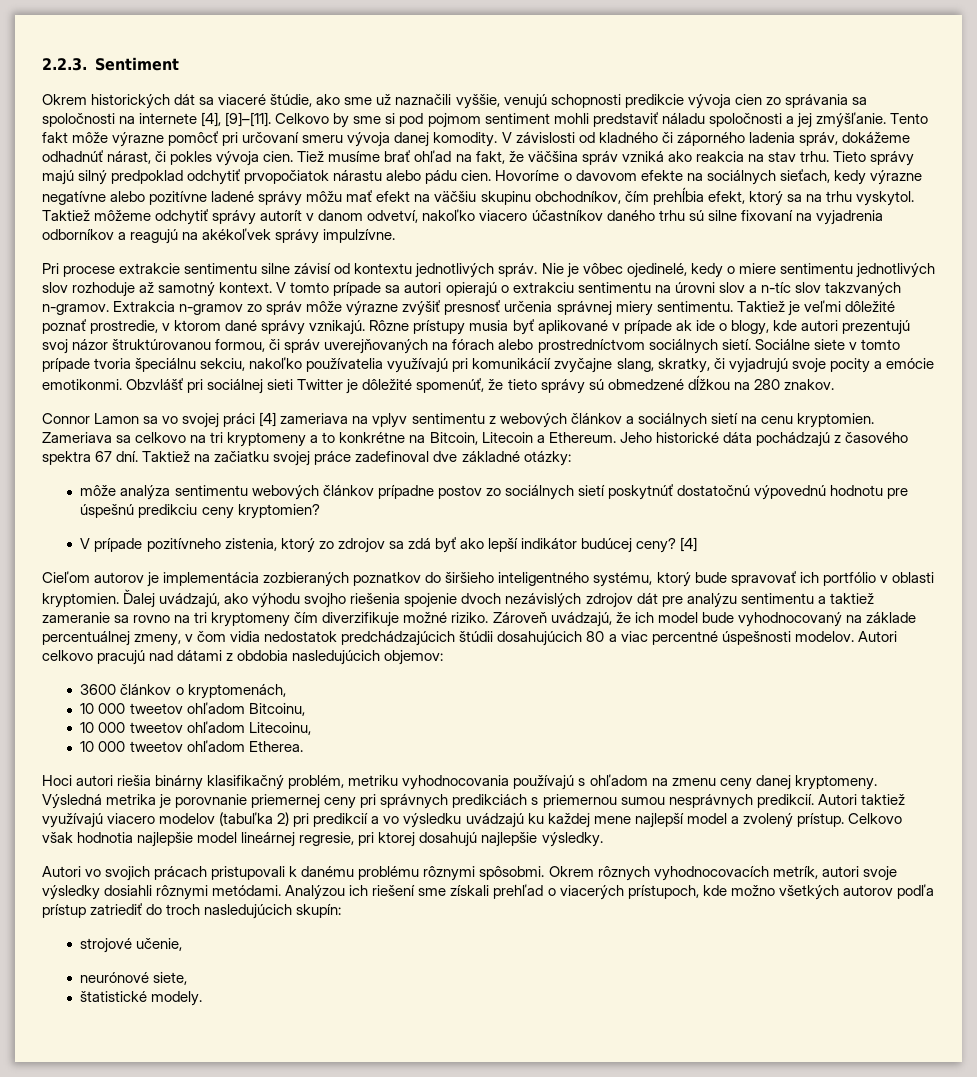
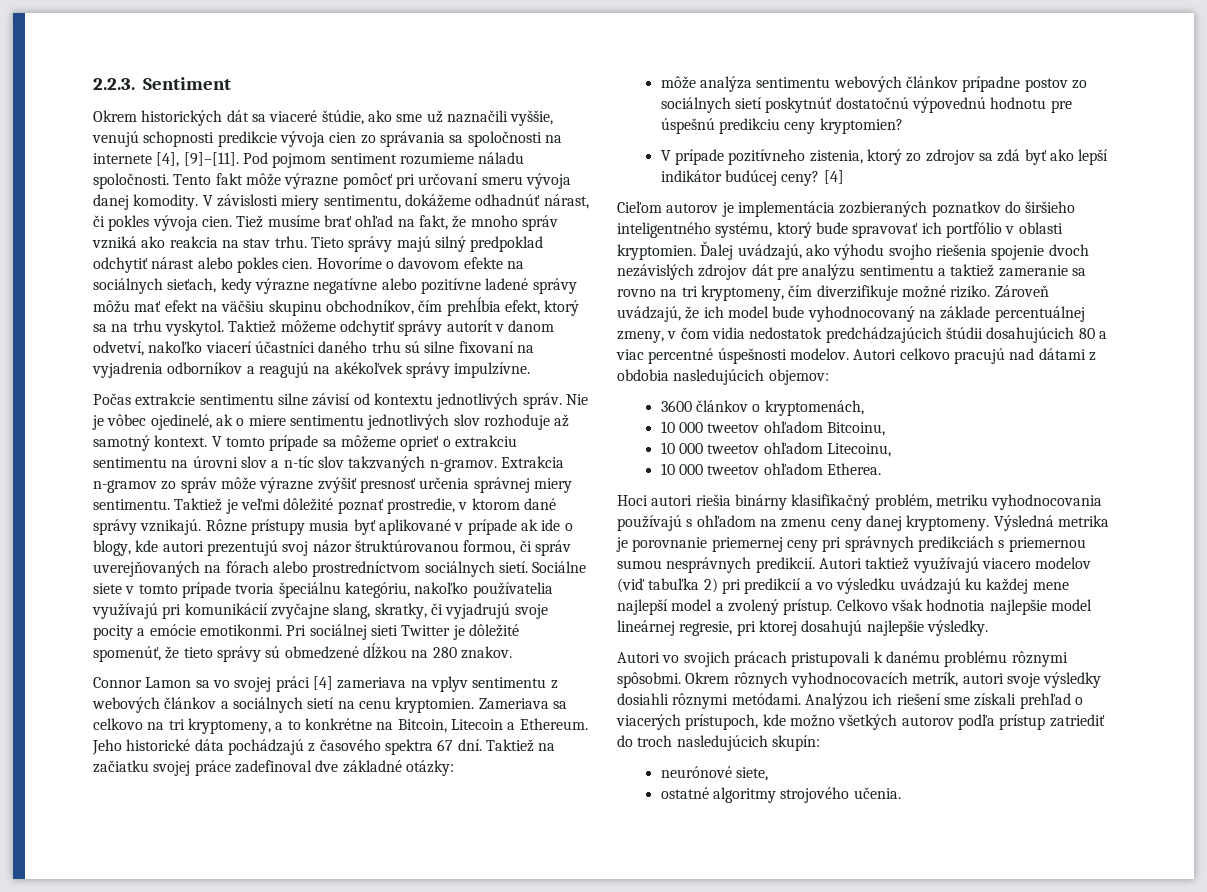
- Celkovo by sme si pod pojmom sentiment mohli predstaviť náladu spoločnosti a jej zmýšľanie.
+ Pod pojmom sentiment rozumieme náladu spoločnosti.
- V závislosti od kladného či záporného ladenia správ, dokážeme odhadnúť nárast, či pokles vývoja cien.
+ V závislosti miery sentimentu, dokážeme odhadnúť nárast, či pokles vývoja cien.
- Tiež musíme brať ohľad na fakt, že väčšina správ vzniká ako reakcia na stav trhu.
+ Tiež musíme brať ohľad na fakt, že mnoho správ vzniká ako reakcia na stav trhu.
- Tieto správy majú silný predpoklad odchytiť prvopočiatok nárastu alebo pádu cien.
+ Tieto správy majú silný predpoklad odchytiť nárast alebo pokles cien.
- Taktiež môžeme odchytiť správy autorít v danom odvetví, nakoľko viacero účastníkov daného trhu sú silne fixovaní na vyjadrenia odborníkov a reagujú na akékoľvek správy impulzívne.
+ Taktiež môžeme odchytiť správy autorít v danom odvetví, nakoľko viacerí účastníci daného trhu sú silne fixovaní na vyjadrenia odborníkov a reagujú na akékoľvek správy impulzívne.
- Pri procese extrakcie sentimentu silne závisí od kontextu jednotlivých správ.
+ Počas extrakcie sentimentu silne závisí od kontextu jednotlivých správ.
- Nie je vôbec ojedinelé, kedy o miere sentimentu jednotlivých slov rozhoduje až samotný kontext.
+ Nie je vôbec ojedinelé, ak o miere sentimentu jednotlivých slov rozhoduje až samotný kontext.
- V tomto prípade sa autori opierajú o extrakciu sentimentu na úrovni slov a n-tíc slov takzvaných n-gramov.
+ V tomto prípade sa môžeme oprieť o extrakciu sentimentu na úrovni slov a n-tíc slov takzvaných n-gramov.
- Sociálne siete v tomto prípade tvoria špeciálnu sekciu, nakoľko používatelia využívajú pri komunikácií zvyčajne slang, skratky, či vyjadrujú svoje pocity a emócie emotikonmi.
+ Sociálne siete v tomto prípade tvoria špeciálnu kategóriu, nakoľko používatelia využívajú pri komunikácií zvyčajne slang, skratky, či vyjadrujú svoje pocity a emócie emotikonmi.
- Obzvlášť pri sociálnej sieti Twitter je dôležité spomenúť, že tieto správy sú obmedzené dĺžkou na 280 znakov.
+ Pri sociálnej sieti Twitter je dôležité spomenúť, že tieto správy sú obmedzené dĺžkou na 280 znakov.
- Zameriava sa celkovo na tri kryptomeny a to konkrétne na Bitcoin, Litecoin a Ethereum.
+ Zameriava sa celkovo na tri kryptomeny, a to konkrétne na Bitcoin, Litecoin a Ethereum.
- Ďalej uvádzajú, ako výhodu svojho riešenia spojenie dvoch nezávislých zdrojov dát pre analýzu sentimentu a taktiež zameranie sa rovno na tri kryptomeny čím diverzifikuje možné riziko.
+ Ďalej uvádzajú, ako výhodu svojho riešenia spojenie dvoch nezávislých zdrojov dát pre analýzu sentimentu a taktiež zameranie sa rovno na tri kryptomeny, čím diverzifikuje možné riziko.
- Autori taktiež využívajú viacero modelov (tabuľka 2) pri predikcií a vo výsledku uvádzajú ku každej mene najlepší model a zvolený prístup.
+ Autori taktiež využívajú viacero modelov (viď tabuľka 2) pri predikcií a vo výsledku uvádzajú ku každej mene najlepší model a zvolený prístup.
- strojové učenie,
- štatistické modely.
+ ostatné algoritmy strojového učenia.

